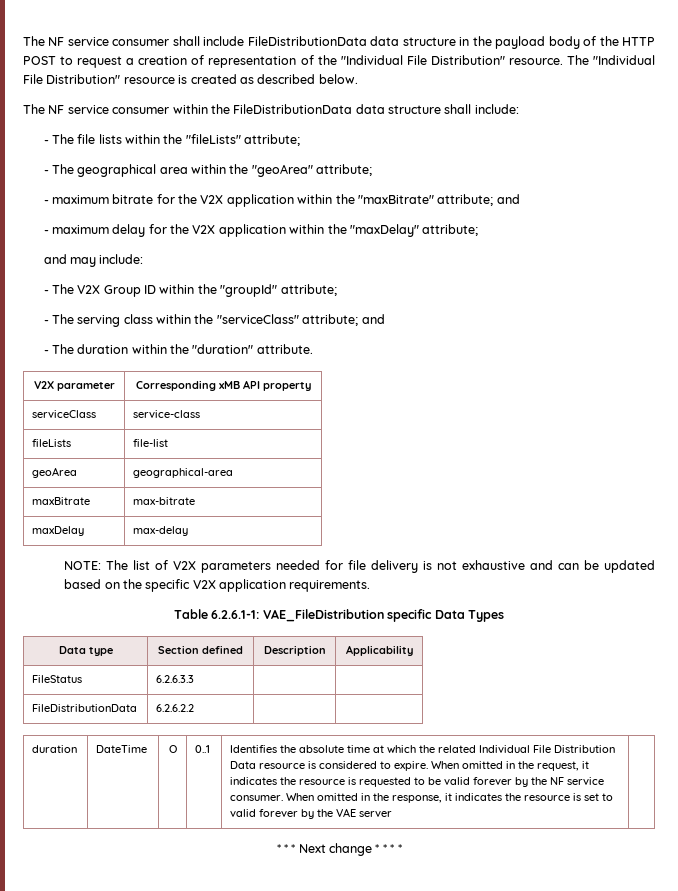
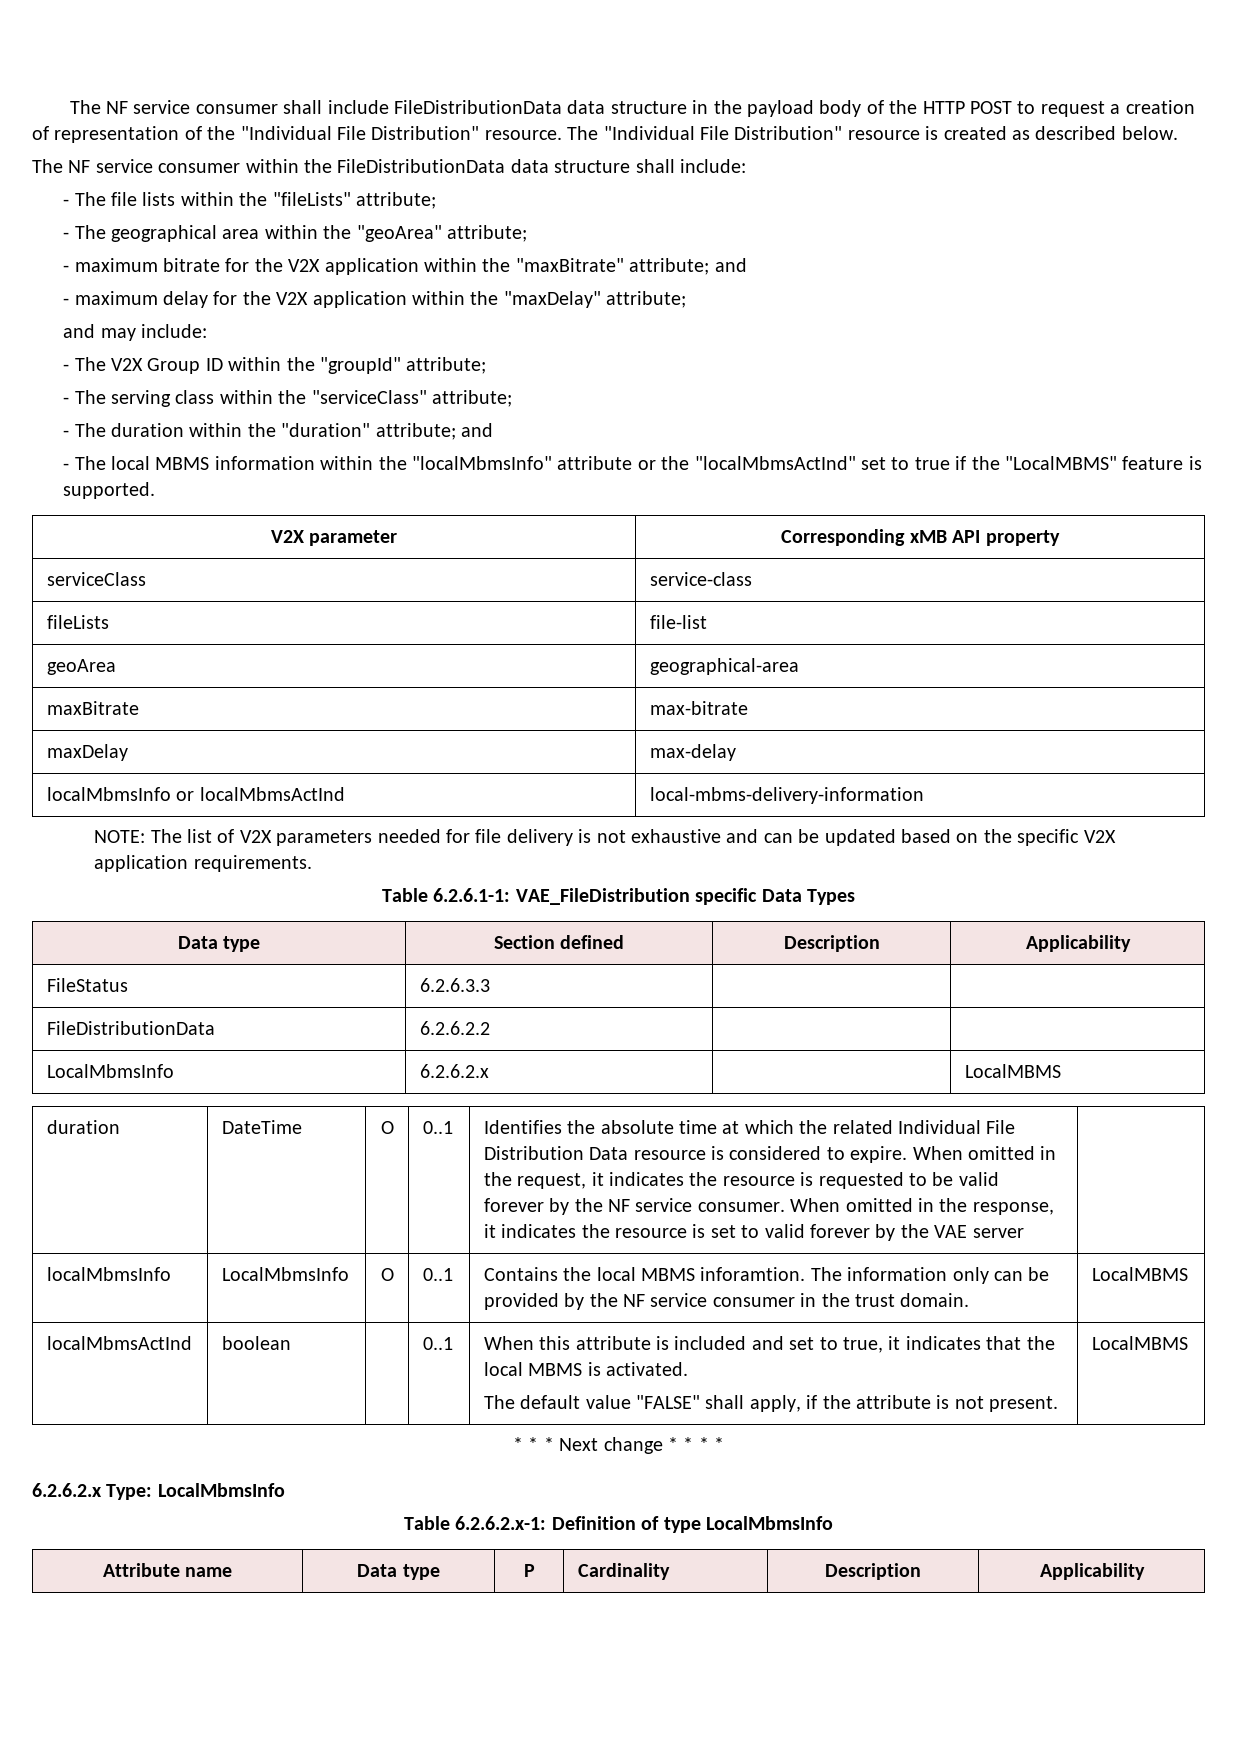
- - The serving class within the "serviceClass" attribute; and
+ - The serving class within the "serviceClass" attribute;
- - The duration within the "duration" attribute.
+ - The duration within the "duration" attribute; and
+ - The local MBMS information within the "localMbmsInfo" attribute or the "localMbmsActInd" set to true if the "LocalMBMS" feature is supported.
+ localMbmsInfo or localMbmsActInd | local-mbms-delivery-information
+ LocalMbmsInfo | 6.2.6.2.x | | LocalMBMS
+ localMbmsInfo | LocalMbmsInfo | O | 0..1 | Contains the local MBMS inforamtion. The information only can be provided by the NF service consumer in the trust domain. | LocalMBMS
+ localMbmsActInd | boolean | | 0..1 | When this attribute is included and set to true, it indicates that the local MBMS is activated.
+ The default value "FALSE" shall apply, if the attribute is not present. | LocalMBMS
+ 6.2.6.2.x Type: LocalMbmsInfo
+ Table 6.2.6.2.x-1: Definition of type LocalMbmsInfo
+ Attribute name | Data type | P | Cardinality | Description | Applicability

